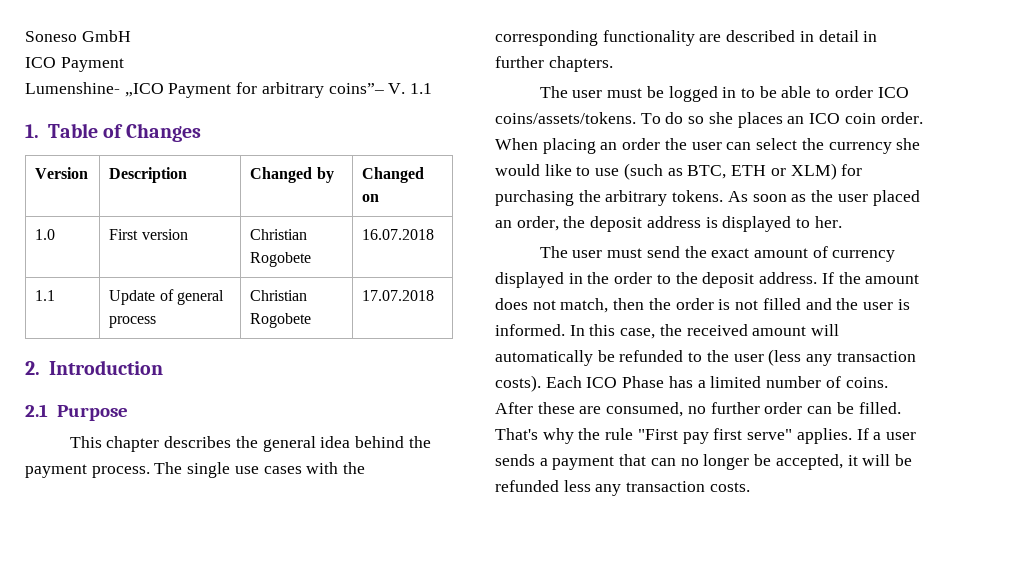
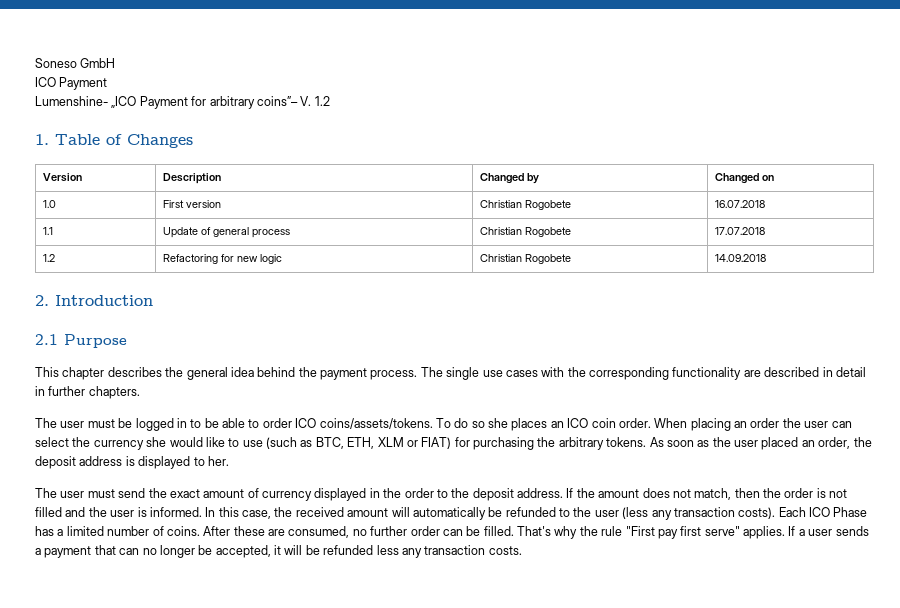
- Lumenshine- „ICO Payment for arbitrary coins”– V. 1.1
+ Lumenshine- „ICO Payment for arbitrary coins”– V. 1.2
+ 1.2 | Refactoring for new logic | Christian Rogobete | 14.09.2018
- When placing an order the user can select the currency she would like to use (such as BTC, ETH or XLM) for purchasing the arbitrary tokens.
+ When placing an order the user can select the currency she would like to use (such as BTC, ETH, XLM or FIAT) for purchasing the arbitrary tokens.

